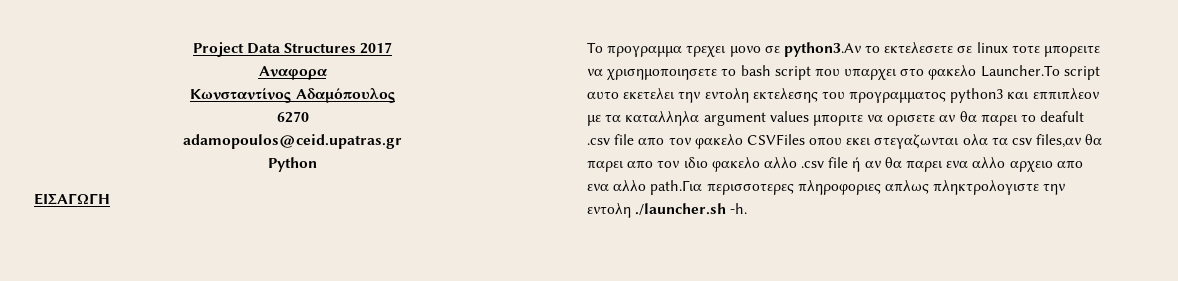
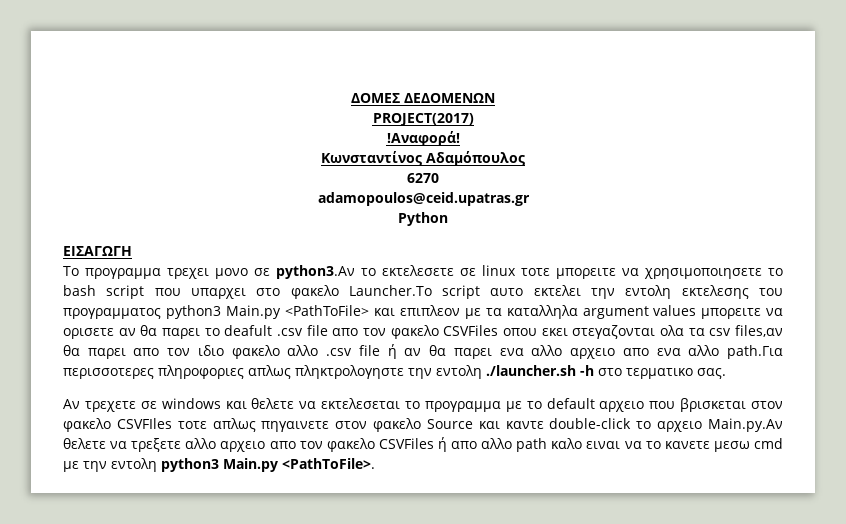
- Project Data Structures 2017
- Αναφορα
+ ΔΟΜΕΣ ΔΕΔΟΜΕΝΩΝ
+ PROJECT(2017)
+ !Αναφορά!
- Το προγραμμα τρεχει μονο σε python3.Αν το εκτελεσετε σε linux τοτε μπορειτε να χρισημοποιησετε το bash script που υπαρχει στο φακελο Launcher.Το script αυτο εκετελει την εντολη εκτελεσης του προγραμματος python3 και εππιπλεον με τα καταλληλα argument values μποριτε να ορισετε αν θα παρει το deafult .csv file απο τον φακελο CSVFiles οπου εκει στεγαζωνται ολα τα csv files,αν θα παρει απο τον ιδιο φακελο αλλο .csv file ή αν θα παρει ενα αλλο αρχειο απο ενα αλλο path.Για περισσοτερες πληροφοριες απλως πληκτρολογιστε την εντολη ./launcher.sh -h.
+ Το προγραμμα τρεχει μονο σε python3.Αν το εκτελεσετε σε linux τοτε μπορειτε να χρησιμοποιησετε το bash script που υπαρχει στο φακελο Launcher.Το script αυτο εκτελει την εντολη εκτελεσης του προγραμματος python3 Main.py <PathToFile> και επιπλεον με τα καταλληλα argument values μπορειτε να ορισετε αν θα παρει το deafult .csv file απο τον φακελο CSVFiles οπου εκει στεγαζονται ολα τα csv files,αν θα παρει απο τον ιδιο φακελο αλλο .csv file ή αν θα παρει ενα αλλο αρχειο απο ενα αλλο path.Για περισσοτερες πληροφοριες απλως πληκτρολογηστε την εντολη ./launcher.sh -h στο τερματικο σας.
+ Αν τρεχετε σε windows και θελετε να εκτελεσεται το προγραμμα με το default αρχειο που βρισκεται στον φακελο CSVFIles τοτε απλως πηγαινετε στον φακελο Source και καντε double-click το αρχειο Main.py.Αν θελετε να τρεξετε αλλο αρχειο απο τον φακελο CSVFiles ή απο αλλο path καλο ειναι να το κανετε μεσω cmd με την εντολη python3 Main.py <PathToFile>.

